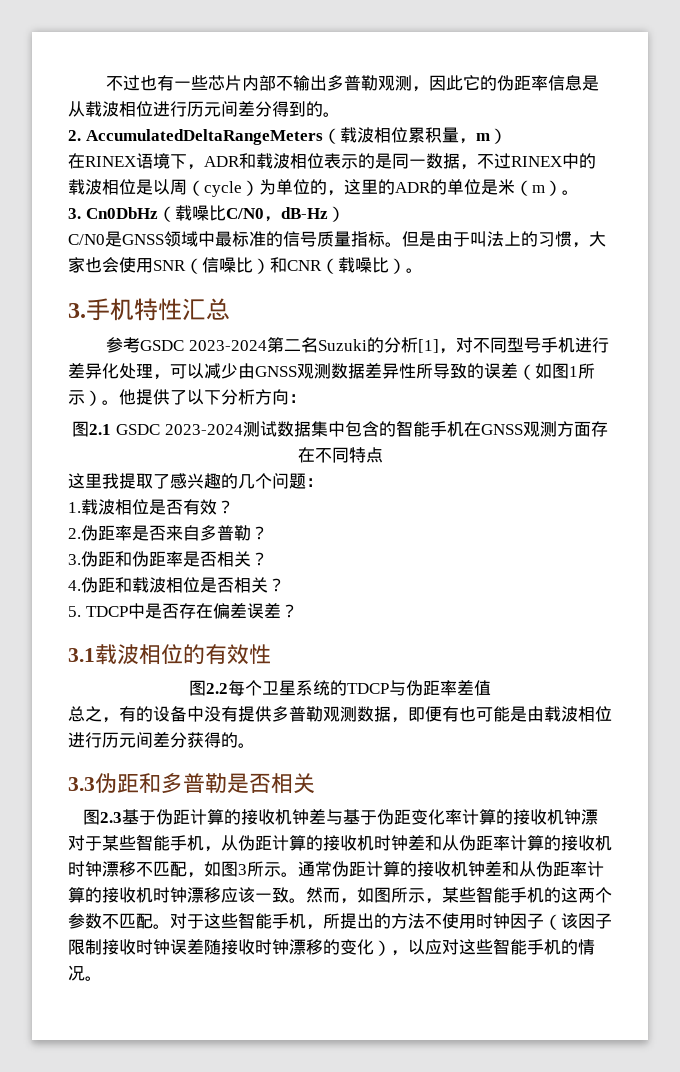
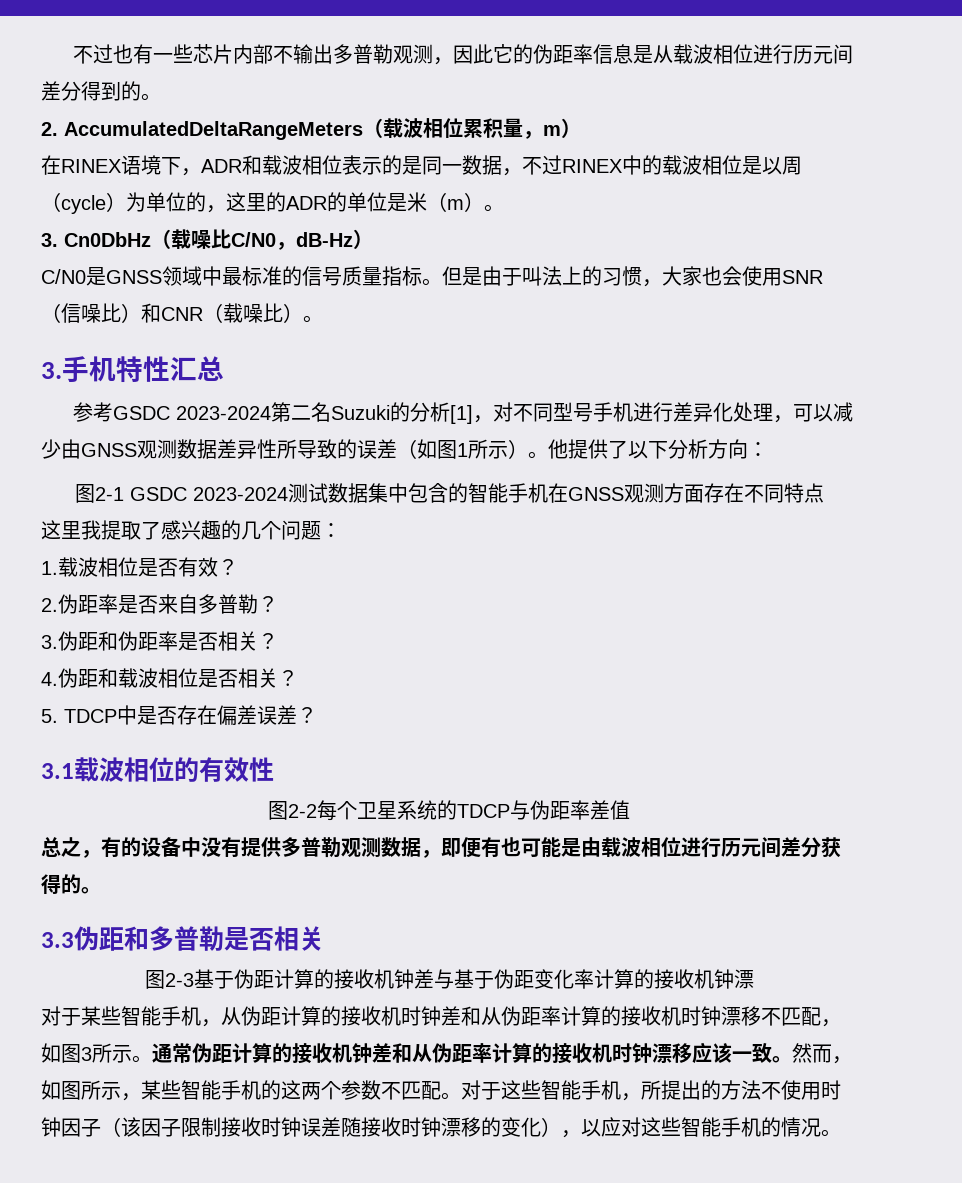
- 图2.1 GSDC 2023-2024测试数据集中包含的智能手机在GNSS观测方面存在不同特点
+ 图2-1 GSDC 2023-2024测试数据集中包含的智能手机在GNSS观测方面存在不同特点
- 图2.2每个卫星系统的TDCP与伪距率差值
+ 图2-2每个卫星系统的TDCP与伪距率差值
- 图2.3基于伪距计算的接收机钟差与基于伪距变化率计算的接收机钟漂
+ 图2-3基于伪距计算的接收机钟差与基于伪距变化率计算的接收机钟漂

